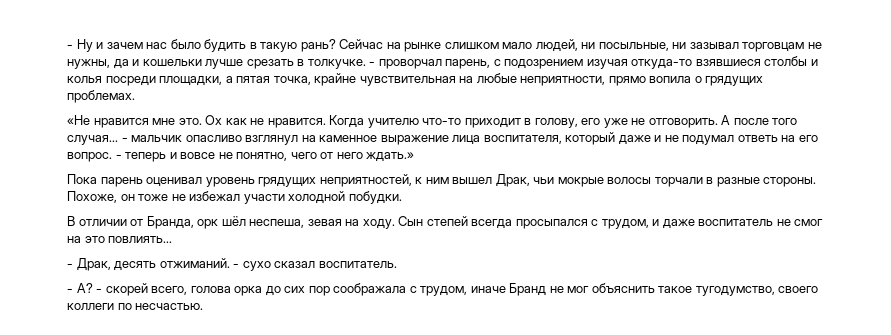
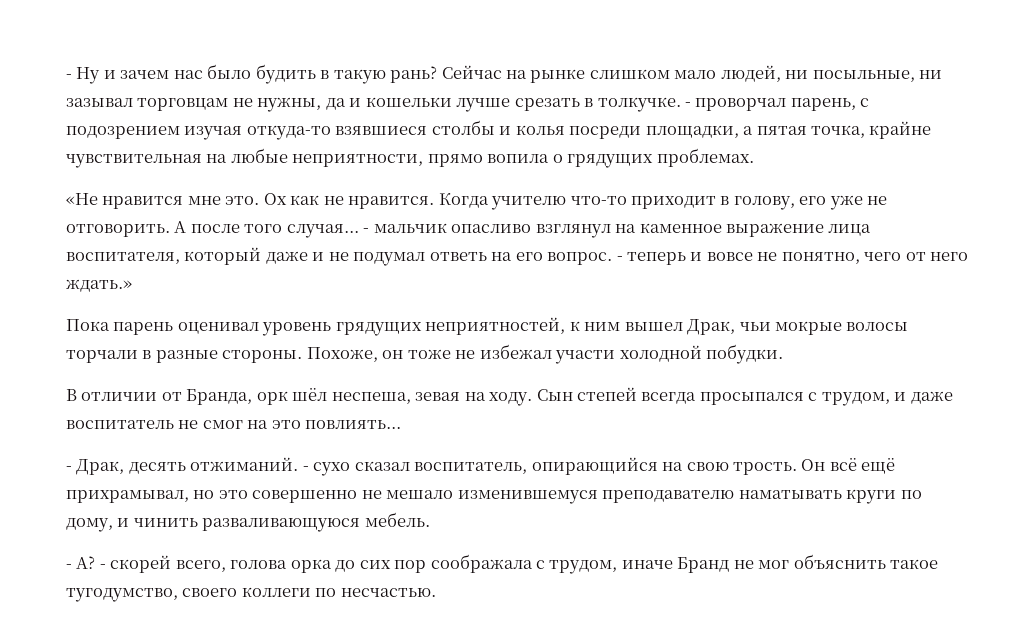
- - сухо сказал воспитатель.
+ - сухо сказал воспитатель, опирающийся на свою трость. Он всё ещё прихрамывал, но это совершенно не мешало изменившемуся преподавателю наматывать круги по дому, и чинить разваливающуюся мебель.

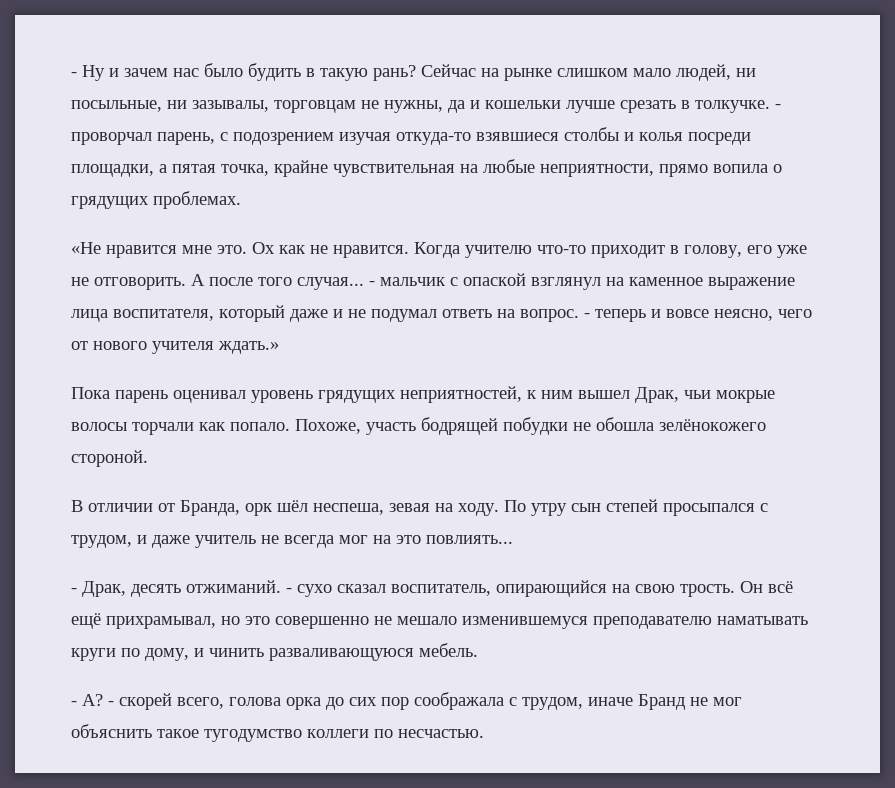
- Сейчас на рынке слишком мало людей, ни посыльные, ни зазывал торговцам не нужны, да и кошельки лучше срезать в толкучке.
+ Сейчас на рынке слишком мало людей, ни посыльные, ни зазывалы, торговцам не нужны, да и кошельки лучше срезать в толкучке.
- - мальчик опасливо взглянул на каменное выражение лица воспитателя, который даже и не подумал ответь на его вопрос.
+ - мальчик с опаской взглянул на каменное выражение лица воспитателя, который даже и не подумал ответь на вопрос.
- - теперь и вовсе не понятно, чего от него ждать.»
+ - теперь и вовсе неясно, чего от нового учителя ждать.»
- Пока парень оценивал уровень грядущих неприятностей, к ним вышел Драк, чьи мокрые волосы торчали в разные стороны. Похоже, он тоже не избежал участи холодной побудки.
+ Пока парень оценивал уровень грядущих неприятностей, к ним вышел Драк, чьи мокрые волосы торчали как попало. Похоже, участь бодрящей побудки не обошла зелёнокожего стороной.
- Сын степей всегда просыпался с трудом, и даже воспитатель не смог на это повлиять...
+ По утру сын степей просыпался с трудом, и даже учитель не всегда мог на это повлиять...
- - скорей всего, голова орка до сих пор соображала с трудом, иначе Бранд не мог объяснить такое тугодумство, своего коллеги по несчастью.
+ - скорей всего, голова орка до сих пор соображала с трудом, иначе Бранд не мог объяснить такое тугодумство коллеги по несчастью.

